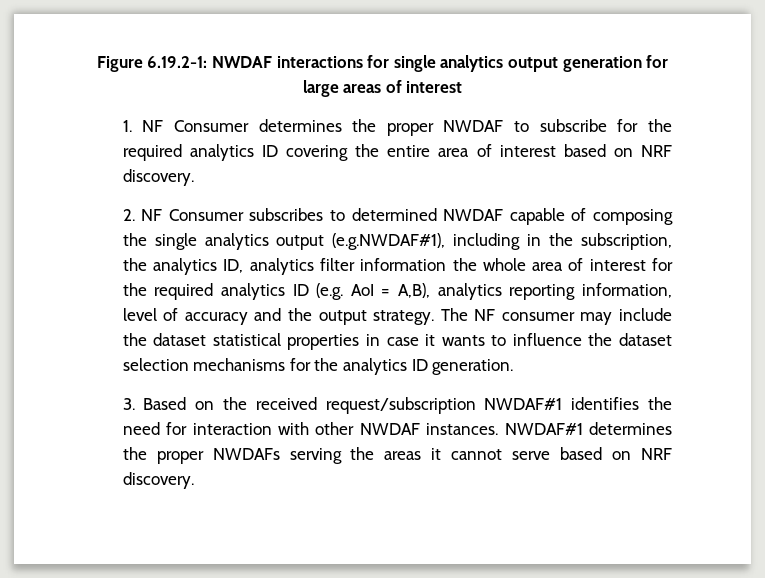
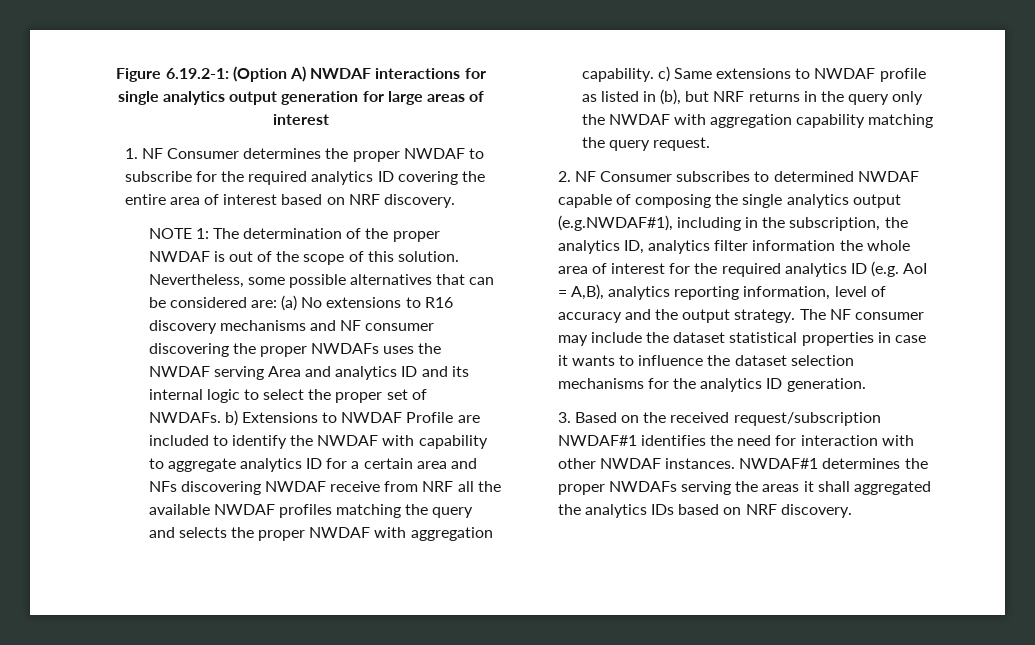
- Figure 6.19.2-1: NWDAF interactions for single analytics output generation for large areas of interest
+ Figure 6.19.2-1: (Option A) NWDAF interactions for single analytics output generation for large areas of interest
+ NOTE 1: The determination of the proper NWDAF is out of the scope of this solution. Nevertheless, some possible alternatives that can be considered are: (a) No extensions to R16 discovery mechanisms and NF consumer discovering the proper NWDAFs uses the NWDAF serving Area and analytics ID and its internal logic to select the proper set of NWDAFs. b) Extensions to NWDAF Profile are included to identify the NWDAF with capability to aggregate analytics ID for a certain area and NFs discovering NWDAF receive from NRF all the available NWDAF profiles matching the query and selects the proper NWDAF with aggregation capability. c) Same extensions to NWDAF profile as listed in (b), but NRF returns in the query only the NWDAF with aggregation capability matching the query request.
- NWDAF#1 determines the proper NWDAFs serving the areas it cannot serve based on NRF discovery.
+ NWDAF#1 determines the proper NWDAFs serving the areas it shall aggregated the analytics IDs based on NRF discovery.

